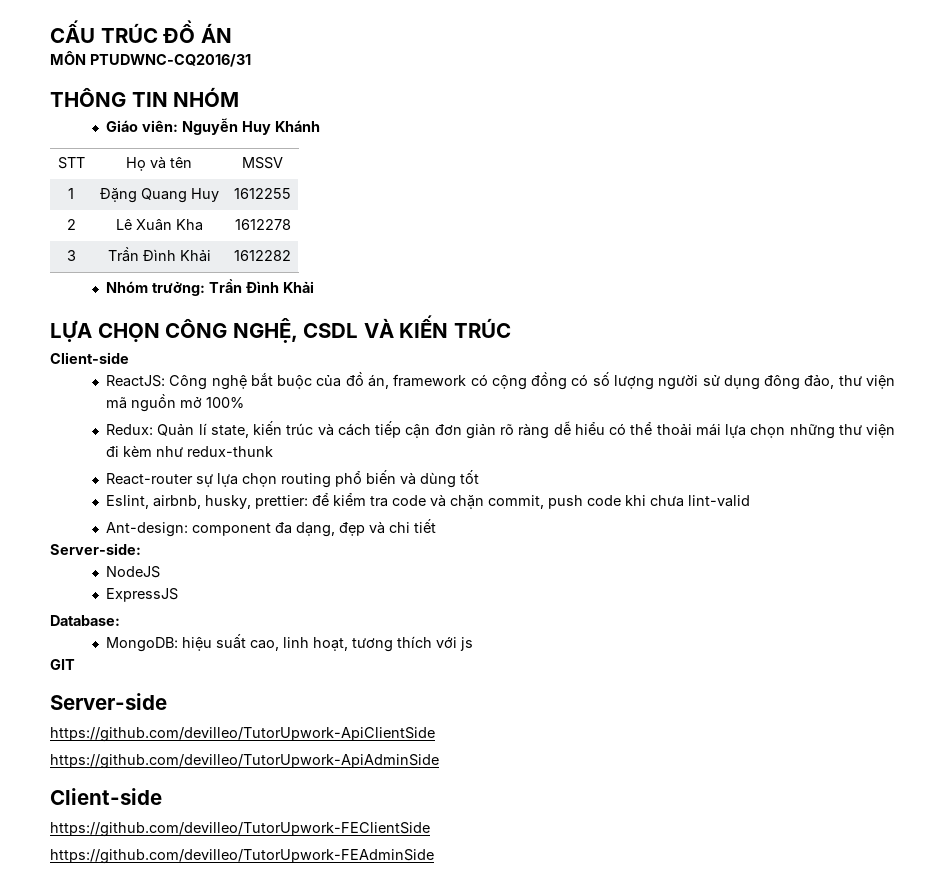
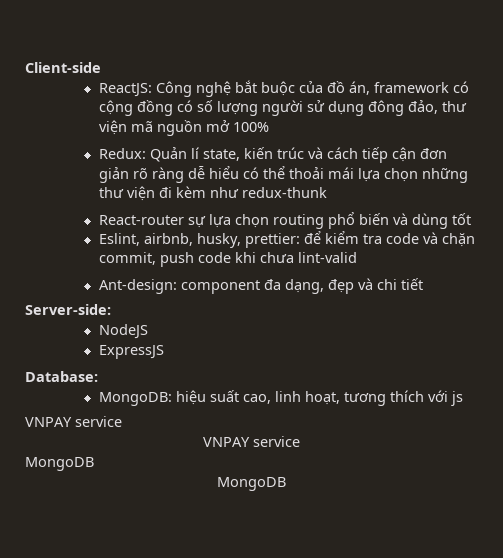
- CẤU TRÚC ĐỒ ÁN
- MÔN PTUDWNC-CQ2016/31
- THÔNG TIN NHÓM
- Giáo viên: Nguyễn Huy Khánh
- STT | Họ và tên | MSSV
- 1 | Đặng Quang Huy | 1612255
- 2 | Lê Xuân Kha | 1612278
- 3 | Trần Đình Khải | 1612282
- Nhóm trưởng: Trần Đình Khải
- LỰA CHỌN CÔNG NGHỆ, CSDL VÀ KIẾN TRÚC
  MongoDB: hiệu suất cao, linh hoạt, tương thích với js
- GIT
- Server-side
- https://github.com/devilleo/TutorUpwork-ApiClientSide
- https://github.com/devilleo/TutorUpwork-ApiAdminSide
- Client-side
- https://github.com/devilleo/TutorUpwork-FEClientSide
- https://github.com/devilleo/TutorUpwork-FEAdminSide
+ VNPAY service
+ VNPAY service
+ MongoDB
+ MongoDB

